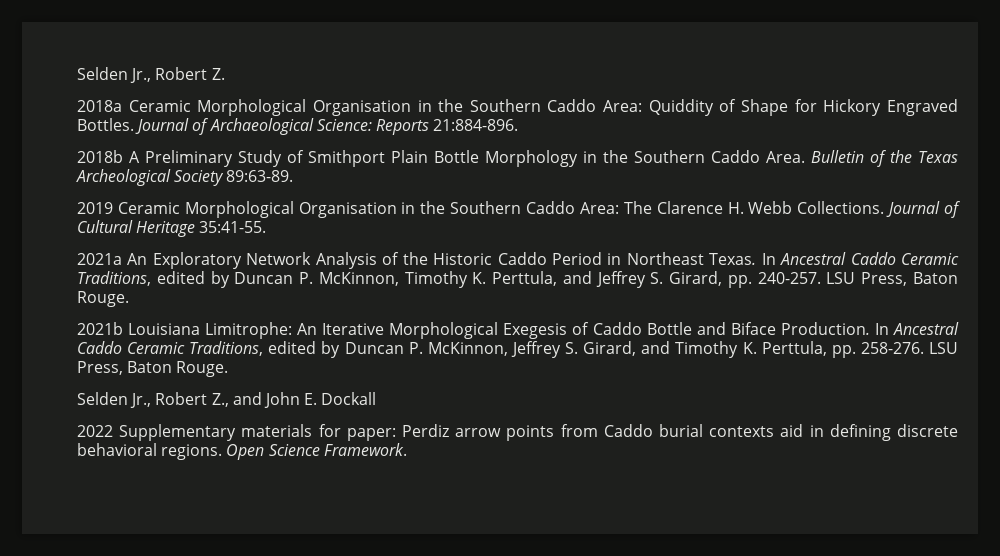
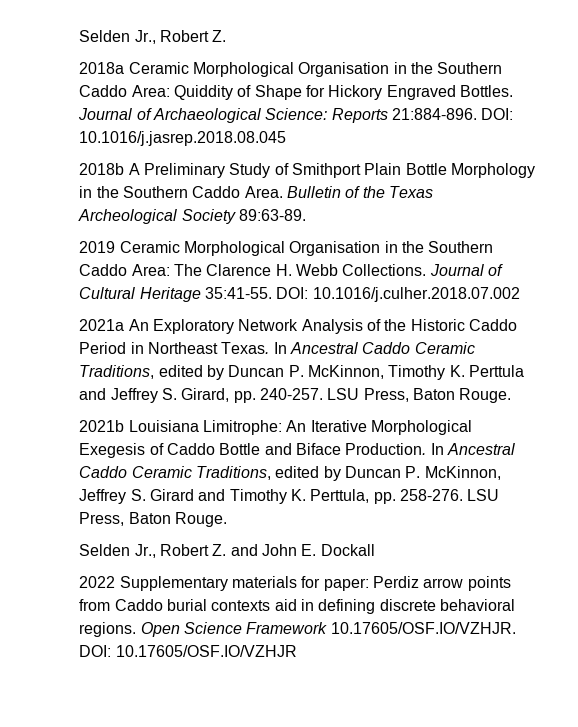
+ DOI: 10.1016/j.jasrep.2018.08.045
+ DOI: 10.1016/j.culher.2018.07.002
- In Ancestral Caddo Ceramic Traditions, edited by Duncan P. McKinnon, Timothy K. Perttula, and Jeffrey S. Girard, pp. 240-257.
+ In Ancestral Caddo Ceramic Traditions, edited by Duncan P. McKinnon, Timothy K. Perttula and Jeffrey S. Girard, pp. 240-257.
- In Ancestral Caddo Ceramic Traditions, edited by Duncan P. McKinnon, Jeffrey S. Girard, and Timothy K. Perttula, pp. 258-276.
+ In Ancestral Caddo Ceramic Traditions, edited by Duncan P. McKinnon, Jeffrey S. Girard and Timothy K. Perttula, pp. 258-276.
- Selden Jr., Robert Z., and John E. Dockall
+ Selden Jr., Robert Z. and John E. Dockall
- Open Science Framework.
+ Open Science Framework 10.17605/OSF.IO/VZHJR. DOI: 10.17605/OSF.IO/VZHJR

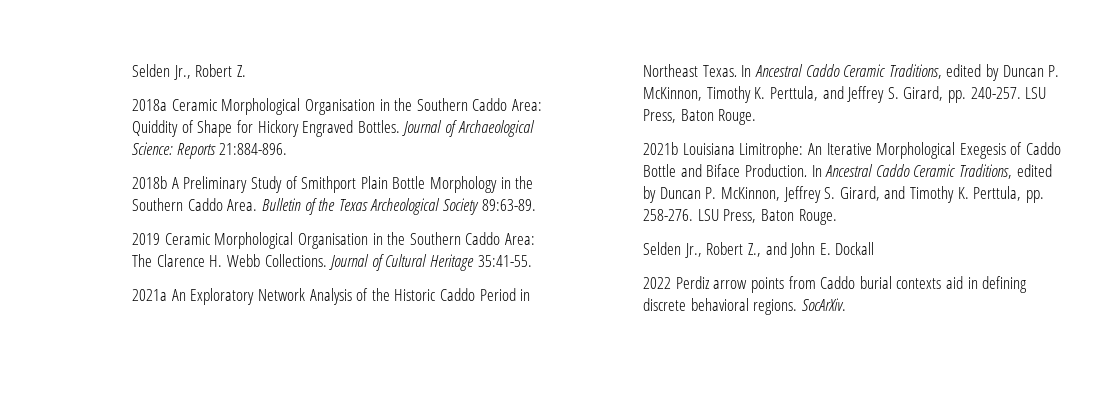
- DOI: 10.1016/j.jasrep.2018.08.045
- DOI: 10.1016/j.culher.2018.07.002
- In Ancestral Caddo Ceramic Traditions, edited by Duncan P. McKinnon, Timothy K. Perttula and Jeffrey S. Girard, pp. 240-257.
+ In Ancestral Caddo Ceramic Traditions, edited by Duncan P. McKinnon, Timothy K. Perttula, and Jeffrey S. Girard, pp. 240-257.
- In Ancestral Caddo Ceramic Traditions, edited by Duncan P. McKinnon, Jeffrey S. Girard and Timothy K. Perttula, pp. 258-276.
+ In Ancestral Caddo Ceramic Traditions, edited by Duncan P. McKinnon, Jeffrey S. Girard, and Timothy K. Perttula, pp. 258-276.
- Selden Jr., Robert Z. and John E. Dockall
+ Selden Jr., Robert Z., and John E. Dockall
- 2022 Supplementary materials for paper: Perdiz arrow points from Caddo burial contexts aid in defining discrete behavioral regions.
+ 2022 Perdiz arrow points from Caddo burial contexts aid in defining discrete behavioral regions.
- Open Science Framework 10.17605/OSF.IO/VZHJR. DOI: 10.17605/OSF.IO/VZHJR
+ SocArXiv.

